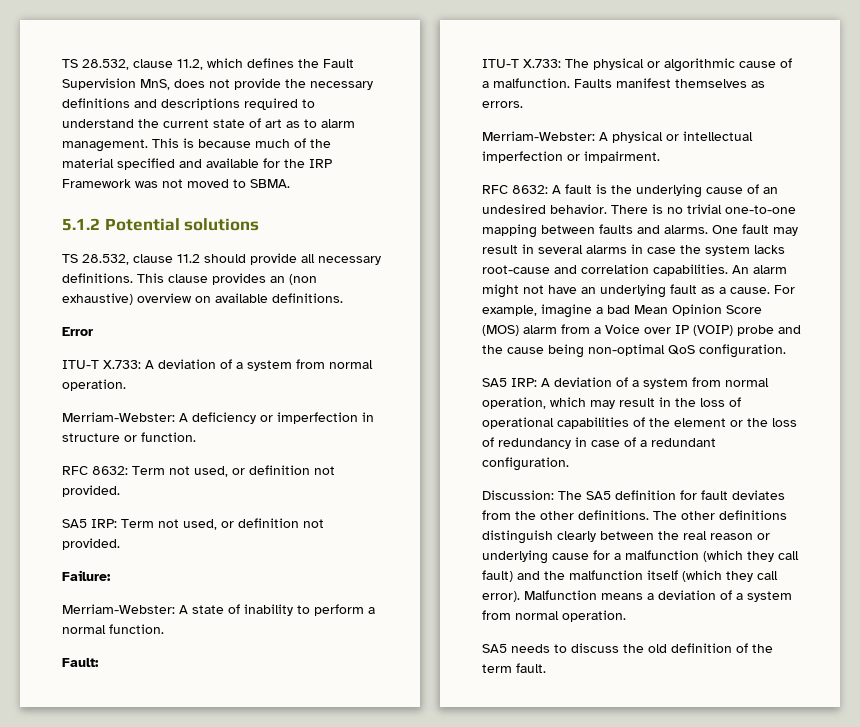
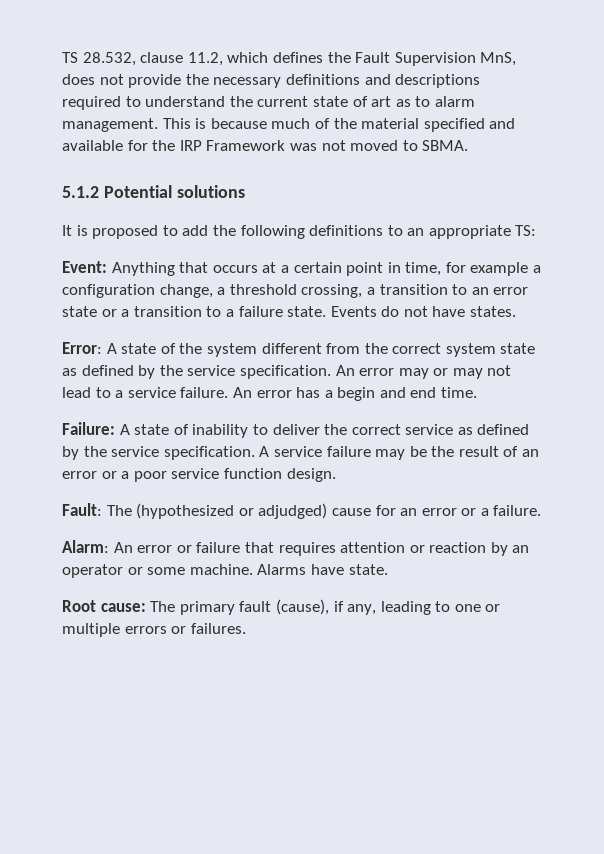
- TS 28.532, clause 11.2 should provide all necessary definitions. This clause provides an (non exhaustive) overview on available definitions.
- Error
- ITU-T X.733: A deviation of a system from normal operation.
- Merriam-Webster: A deficiency or imperfection in structure or function.
- RFC 8632: Term not used, or definition not provided.
- SA5 IRP: Term not used, or definition not provided.
+ It is proposed to add the following definitions to an appropriate TS:
+ Event: Anything that occurs at a certain point in time, for example a configuration change, a threshold crossing, a transition to an error state or a transition to a failure state. Events do not have states.
+ Error: A state of the system different from the correct system state as defined by the service specification. An error may or may not lead to a service failure. An error has a begin and end time.
- Failure:
- Merriam-Webster: A state of inability to perform a normal function.
- Fault:
- ITU-T X.733: The physical or algorithmic cause of a malfunction. Faults manifest themselves as errors.
- Merriam-Webster: A physical or intellectual imperfection or impairment.
- RFC 8632: A fault is the underlying cause of an undesired behavior. There is no trivial one-to-one mapping between faults and alarms. One fault may result in several alarms in case the system lacks root-cause and correlation capabilities. An alarm might not have an underlying fault as a cause. For example, imagine a bad Mean Opinion Score (MOS) alarm from a Voice over IP (VOIP) probe and the cause being non-optimal QoS configuration.
- SA5 IRP: A deviation of a system from normal operation, which may result in the loss of operational capabilities of the element or the loss of redundancy in case of a redundant configuration.
- Discussion: The SA5 definition for fault deviates from the other definitions. The other definitions distinguish clearly between the real reason or underlying cause for a malfunction (which they call fault) and the malfunction itself (which they call error). Malfunction means a deviation of a system from normal operation.
- SA5 needs to discuss the old definition of the term fault.
+ Failure: A state of inability to deliver the correct service as defined by the service specification. A service failure may be the result of an error or a poor service function design.
+ Fault: The (hypothesized or adjudged) cause for an error or a failure.
+ Alarm: An error or failure that requires attention or reaction by an operator or some machine. Alarms have state.
+ Root cause: The primary fault (cause), if any, leading to one or multiple errors or failures.

